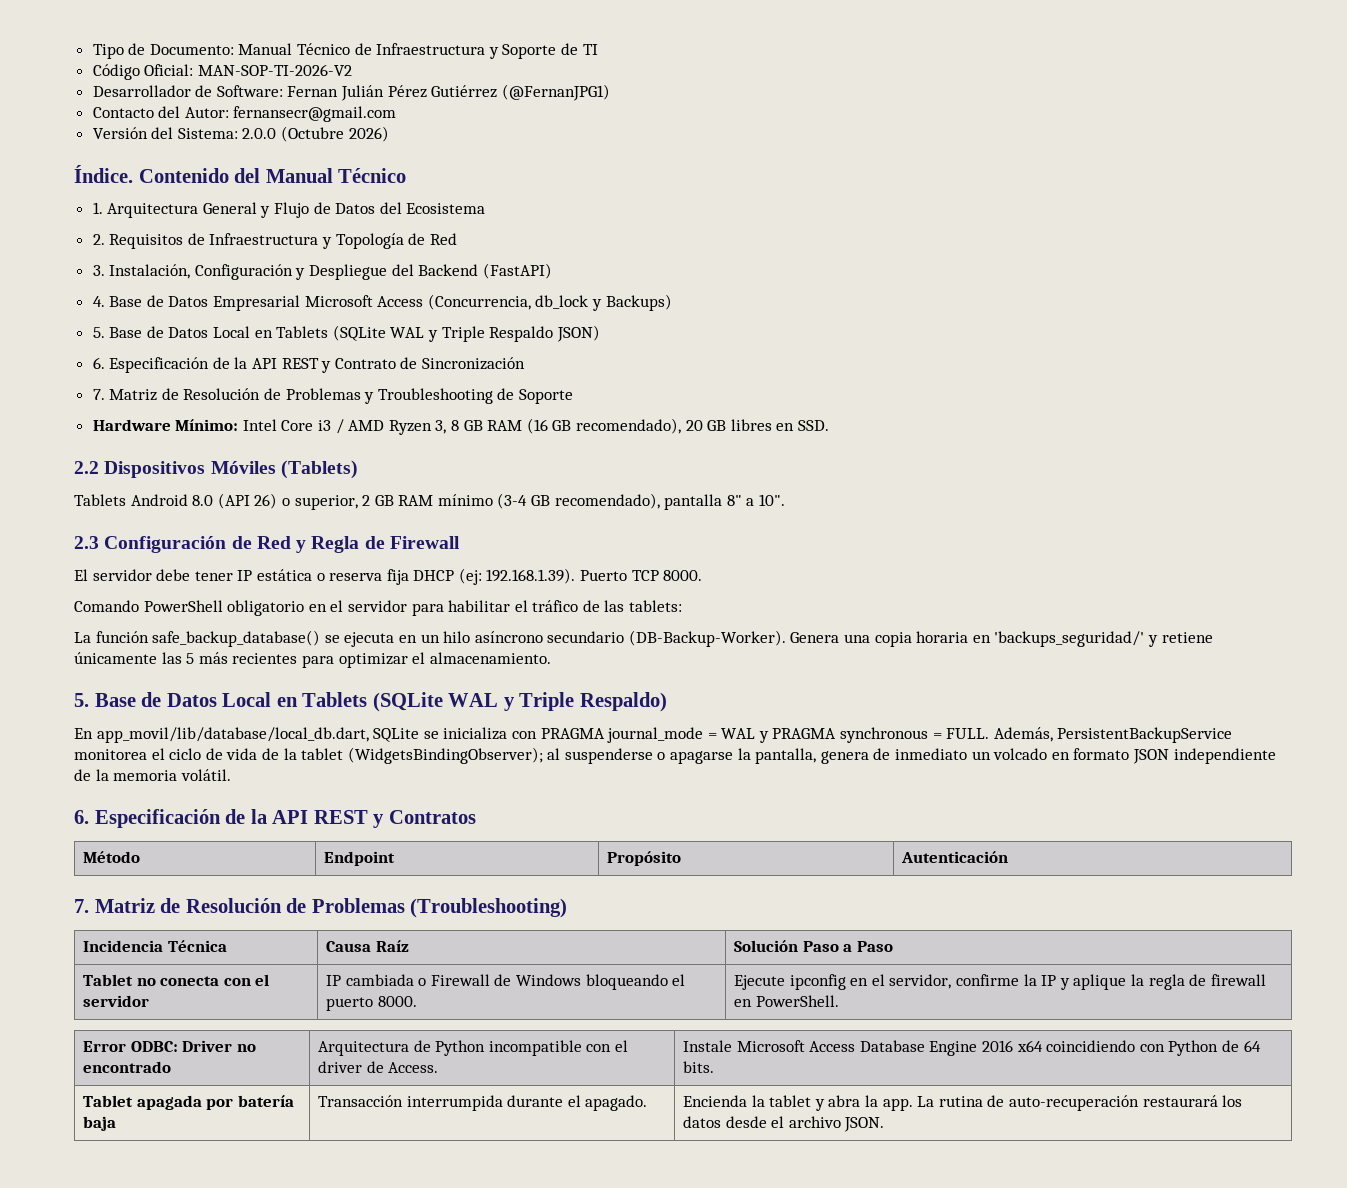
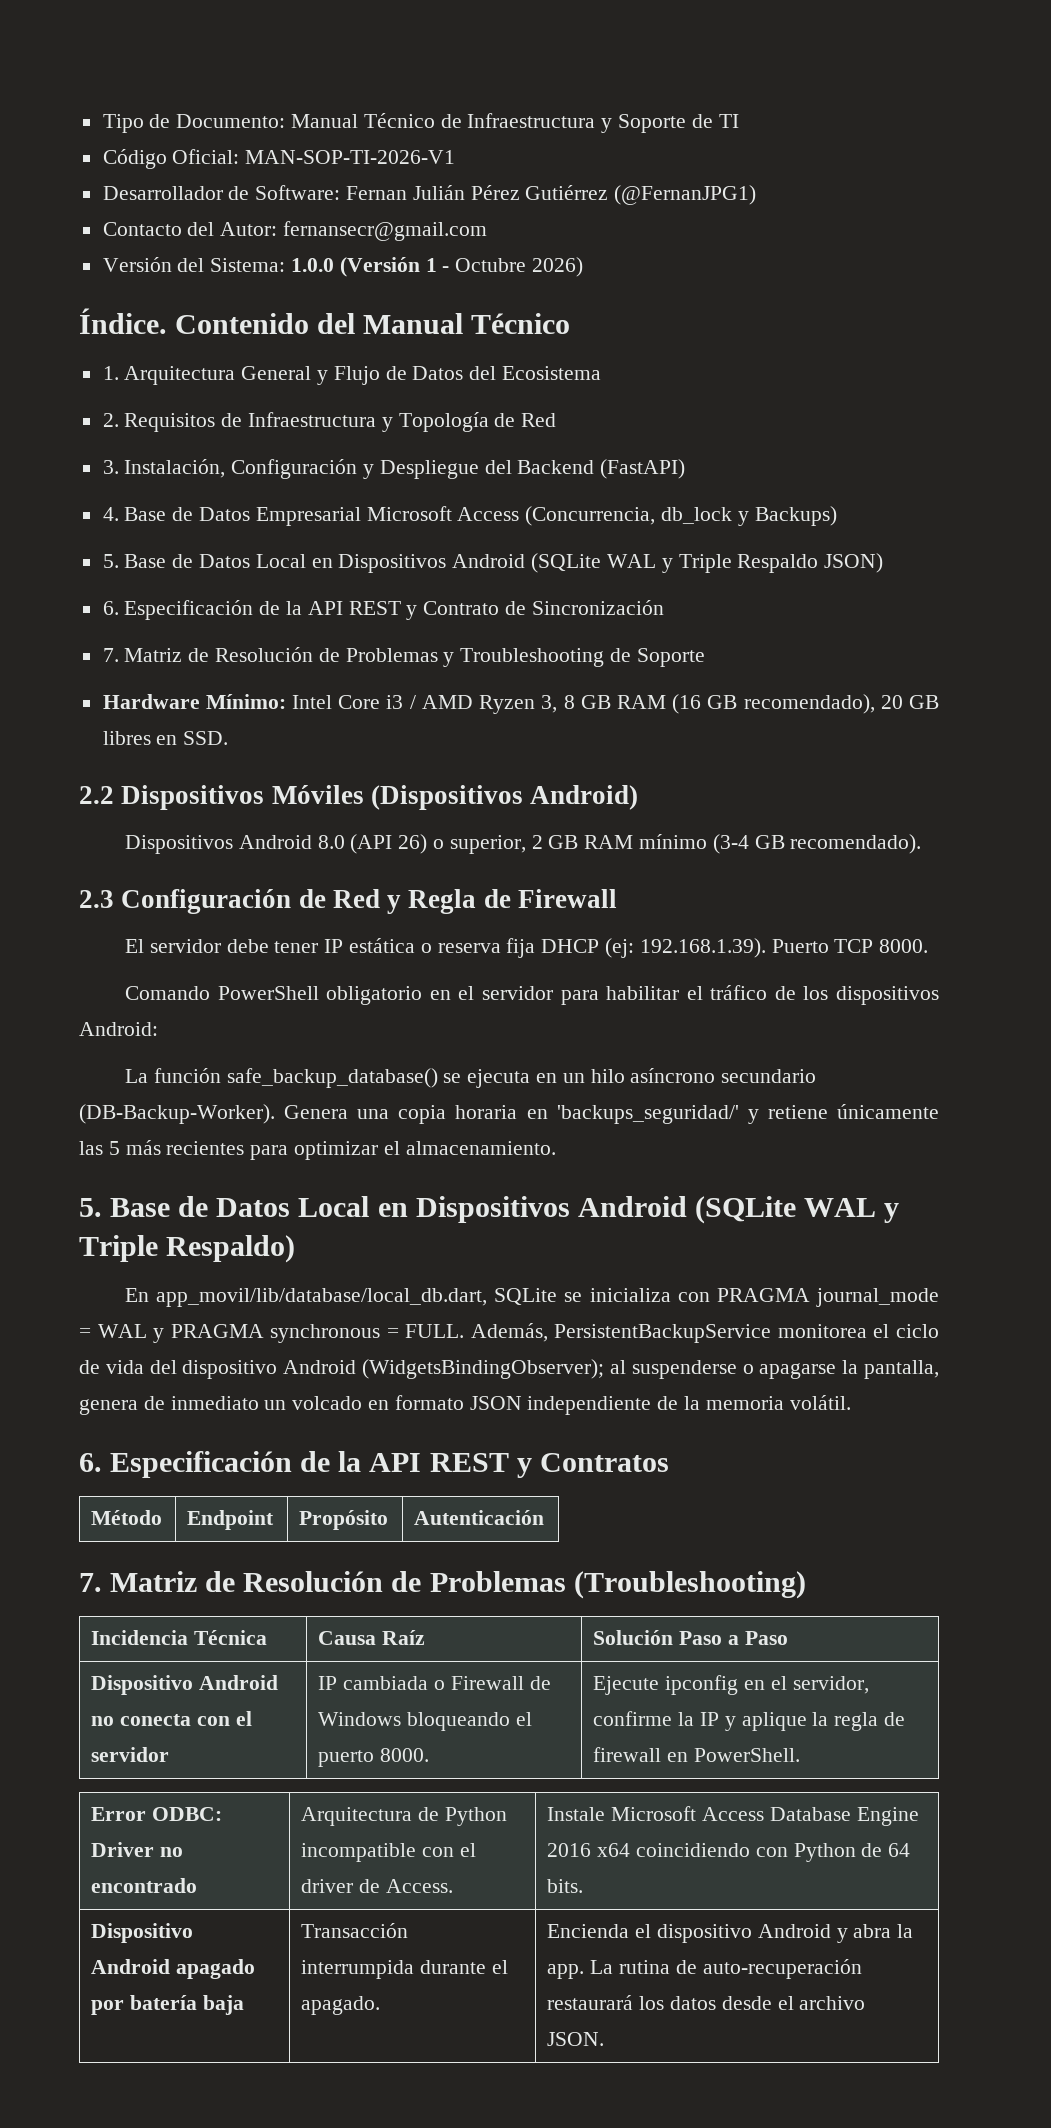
- Código Oficial: MAN-SOP-TI-2026-V2
+ Código Oficial: MAN-SOP-TI-2026-V1
- Versión del Sistema: 2.0.0 (Octubre 2026)
+ Versión del Sistema: 1.0.0 (Versión 1 - Octubre 2026)
- 5. Base de Datos Local en Tablets (SQLite WAL y Triple Respaldo JSON)
+ 5. Base de Datos Local en Dispositivos Android (SQLite WAL y Triple Respaldo JSON)
- 2.2 Dispositivos Móviles (Tablets)
- Tablets Android 8.0 (API 26) o superior, 2 GB RAM mínimo (3-4 GB recomendado), pantalla 8" a 10".
+ 2.2 Dispositivos Móviles (Dispositivos Android)
+ Dispositivos Android 8.0 (API 26) o superior, 2 GB RAM mínimo (3-4 GB recomendado).
- Comando PowerShell obligatorio en el servidor para habilitar el tráfico de las tablets:
+ Comando PowerShell obligatorio en el servidor para habilitar el tráfico de los dispositivos Android:
- 5. Base de Datos Local en Tablets (SQLite WAL y Triple Respaldo)
+ 5. Base de Datos Local en Dispositivos Android (SQLite WAL y Triple Respaldo)
- Además, PersistentBackupService monitorea el ciclo de vida de la tablet (WidgetsBindingObserver); al suspenderse o apagarse la pantalla, genera de inmediato un volcado en formato JSON independiente de la memoria volátil.
+ Además, PersistentBackupService monitorea el ciclo de vida del dispositivo Android (WidgetsBindingObserver); al suspenderse o apagarse la pantalla, genera de inmediato un volcado en formato JSON independiente de la memoria volátil.
- Tablet no conecta con el servidor | IP cambiada o Firewall de Windows bloqueando el puerto 8000. | Ejecute ipconfig en el servidor, confirme la IP y aplique la regla de firewall en PowerShell.
+ Dispositivo Android no conecta con el servidor | IP cambiada o Firewall de Windows bloqueando el puerto 8000. | Ejecute ipconfig en el servidor, confirme la IP y aplique la regla de firewall en PowerShell.
- Tablet apagada por batería baja | Transacción interrumpida durante el apagado. | Encienda la tablet y abra la app. La rutina de auto-recuperación restaurará los datos desde el archivo JSON.
+ Dispositivo Android apagado por batería baja | Transacción interrumpida durante el apagado. | Encienda el dispositivo Android y abra la app. La rutina de auto-recuperación restaurará los datos desde el archivo JSON.

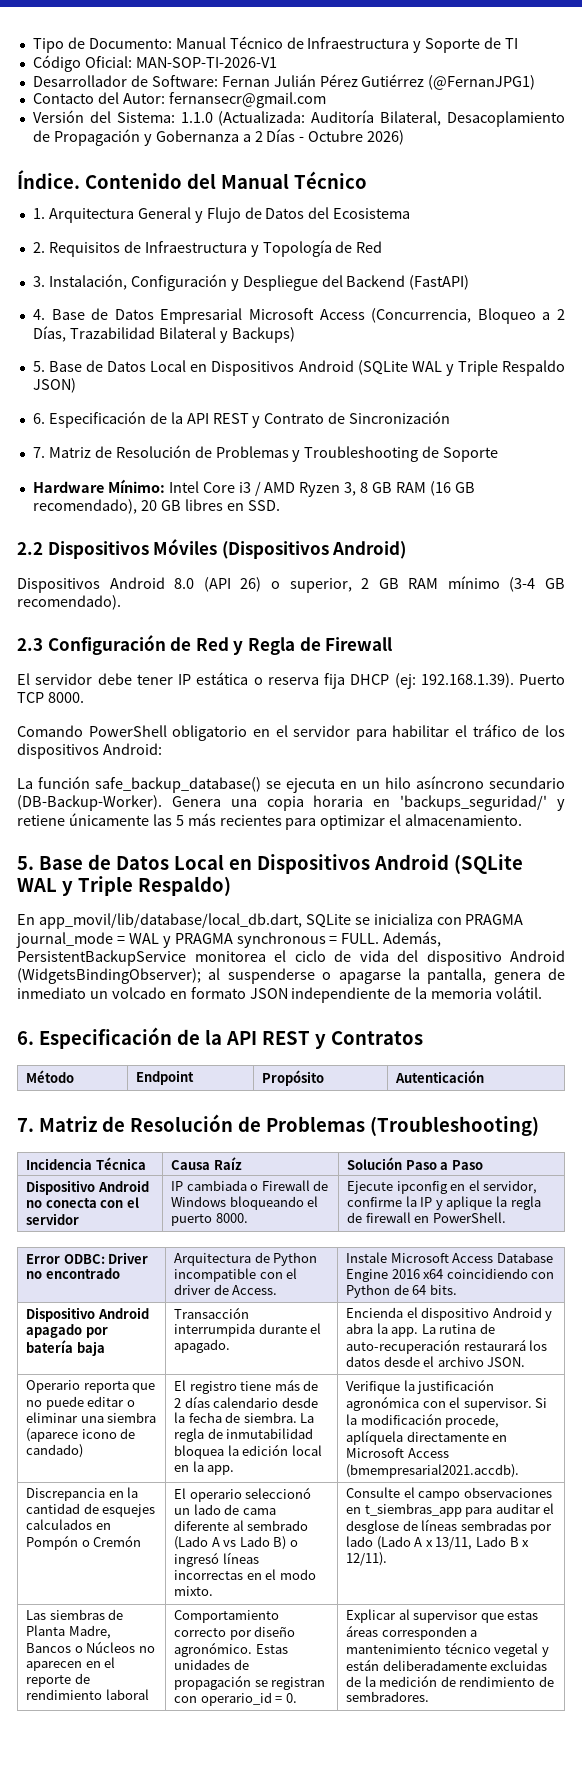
- Versión del Sistema: 1.0.0 (Versión 1 - Octubre 2026)
+ Versión del Sistema: 1.1.0 (Actualizada: Auditoría Bilateral, Desacoplamiento de Propagación y Gobernanza a 2 Días - Octubre 2026)
- 4. Base de Datos Empresarial Microsoft Access (Concurrencia, db_lock y Backups)
+ 4. Base de Datos Empresarial Microsoft Access (Concurrencia, Bloqueo a 2 Días, Trazabilidad Bilateral y Backups)
+ Operario reporta que no puede editar o eliminar una siembra (aparece icono de candado) | El registro tiene más de 2 días calendario desde la fecha de siembra. La regla de inmutabilidad bloquea la edición local en la app. | Verifique la justificación agronómica con el supervisor. Si la modificación procede, aplíquela directamente en Microsoft Access (bmempresarial2021.accdb).
+ Discrepancia en la cantidad de esquejes calculados en Pompón o Cremón | El operario seleccionó un lado de cama diferente al sembrado (Lado A vs Lado B) o ingresó líneas incorrectas en el modo mixto. | Consulte el campo observaciones en t_siembras_app para auditar el desglose de líneas sembradas por lado (Lado A x 13/11, Lado B x 12/11).
+ Las siembras de Planta Madre, Bancos o Núcleos no aparecen en el reporte de rendimiento laboral | Comportamiento correcto por diseño agronómico. Estas unidades de propagación se registran con operario_id = 0. | Explicar al supervisor que estas áreas corresponden a mantenimiento técnico vegetal y están deliberadamente excluidas de la medición de rendimiento de sembradores.

